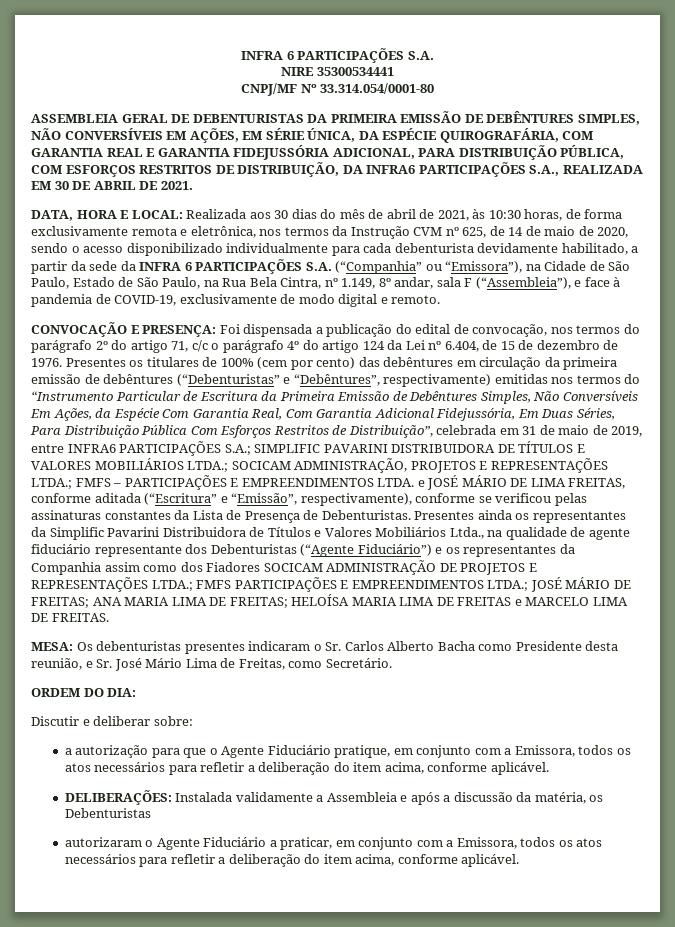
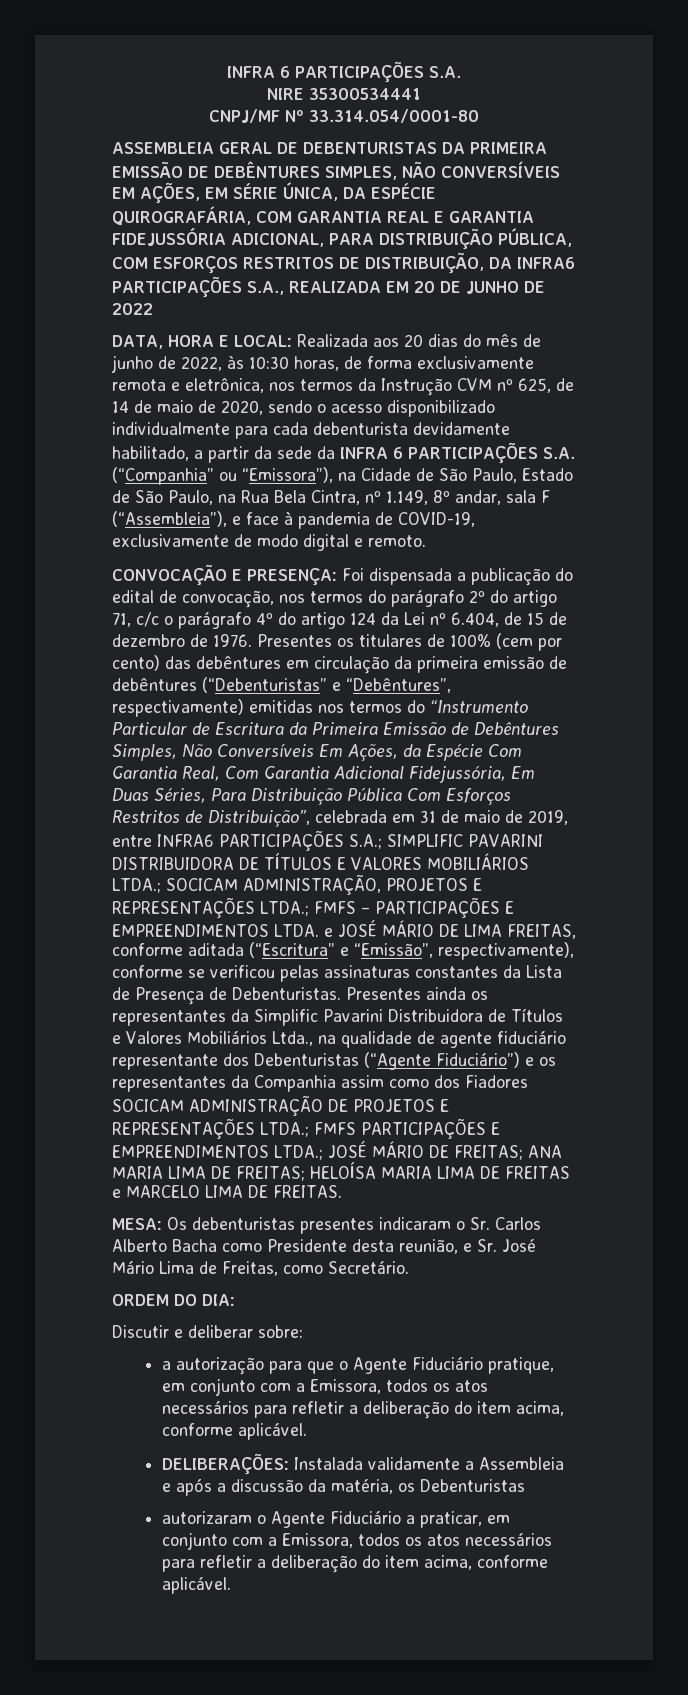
- ASSEMBLEIA GERAL DE DEBENTURISTAS DA PRIMEIRA EMISSÃO DE DEBÊNTURES SIMPLES, NÃO CONVERSÍVEIS EM AÇÕES, EM SÉRIE ÚNICA, DA ESPÉCIE QUIROGRAFÁRIA, COM GARANTIA REAL E GARANTIA FIDEJUSSÓRIA ADICIONAL, PARA DISTRIBUIÇÃO PÚBLICA, COM ESFORÇOS RESTRITOS DE DISTRIBUIÇÃO, DA INFRA6 PARTICIPAÇÕES S.A., REALIZADA EM 30 DE ABRIL DE 2021.
+ ASSEMBLEIA GERAL DE DEBENTURISTAS DA PRIMEIRA EMISSÃO DE DEBÊNTURES SIMPLES, NÃO CONVERSÍVEIS EM AÇÕES, EM SÉRIE ÚNICA, DA ESPÉCIE QUIROGRAFÁRIA, COM GARANTIA REAL E GARANTIA FIDEJUSSÓRIA ADICIONAL, PARA DISTRIBUIÇÃO PÚBLICA, COM ESFORÇOS RESTRITOS DE DISTRIBUIÇÃO, DA INFRA6 PARTICIPAÇÕES S.A., REALIZADA EM 20 DE JUNHO DE 2022
- Realizada aos 30 dias do mês de abril de 2021, às 10:30 horas, de forma exclusivamente remota e eletrônica, nos termos da Instrução CVM nº 625, de 14 de maio de 2020, sendo o acesso disponibilizado individualmente para cada debenturista devidamente habilitado, a partir da sede da INFRA 6 PARTICIPAÇÕES S.A. (“Companhia” ou “Emissora”), na Cidade de São Paulo, Estado de São Paulo, na Rua Bela Cintra, nº 1.149, 8º andar, sala F (“Assembleia”), e face à pandemia de COVID-19, exclusivamente de modo digital e remoto.
+ Realizada aos 20 dias do mês de junho de 2022, às 10:30 horas, de forma exclusivamente remota e eletrônica, nos termos da Instrução CVM nº 625, de 14 de maio de 2020, sendo o acesso disponibilizado individualmente para cada debenturista devidamente habilitado, a partir da sede da INFRA 6 PARTICIPAÇÕES S.A. (“Companhia” ou “Emissora”), na Cidade de São Paulo, Estado de São Paulo, na Rua Bela Cintra, nº 1.149, 8º andar, sala F (“Assembleia”), e face à pandemia de COVID-19, exclusivamente de modo digital e remoto.

